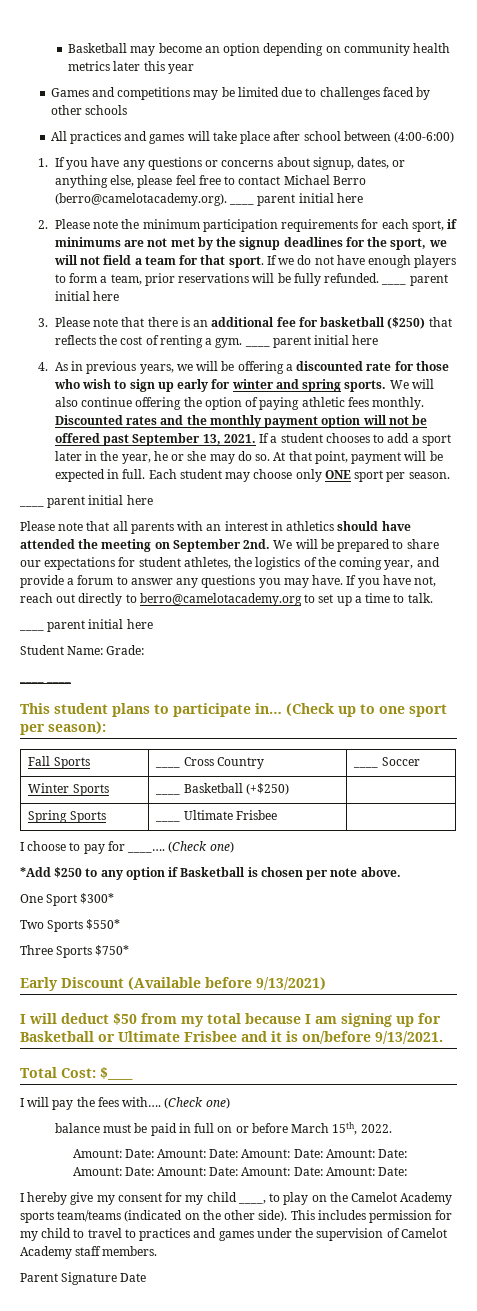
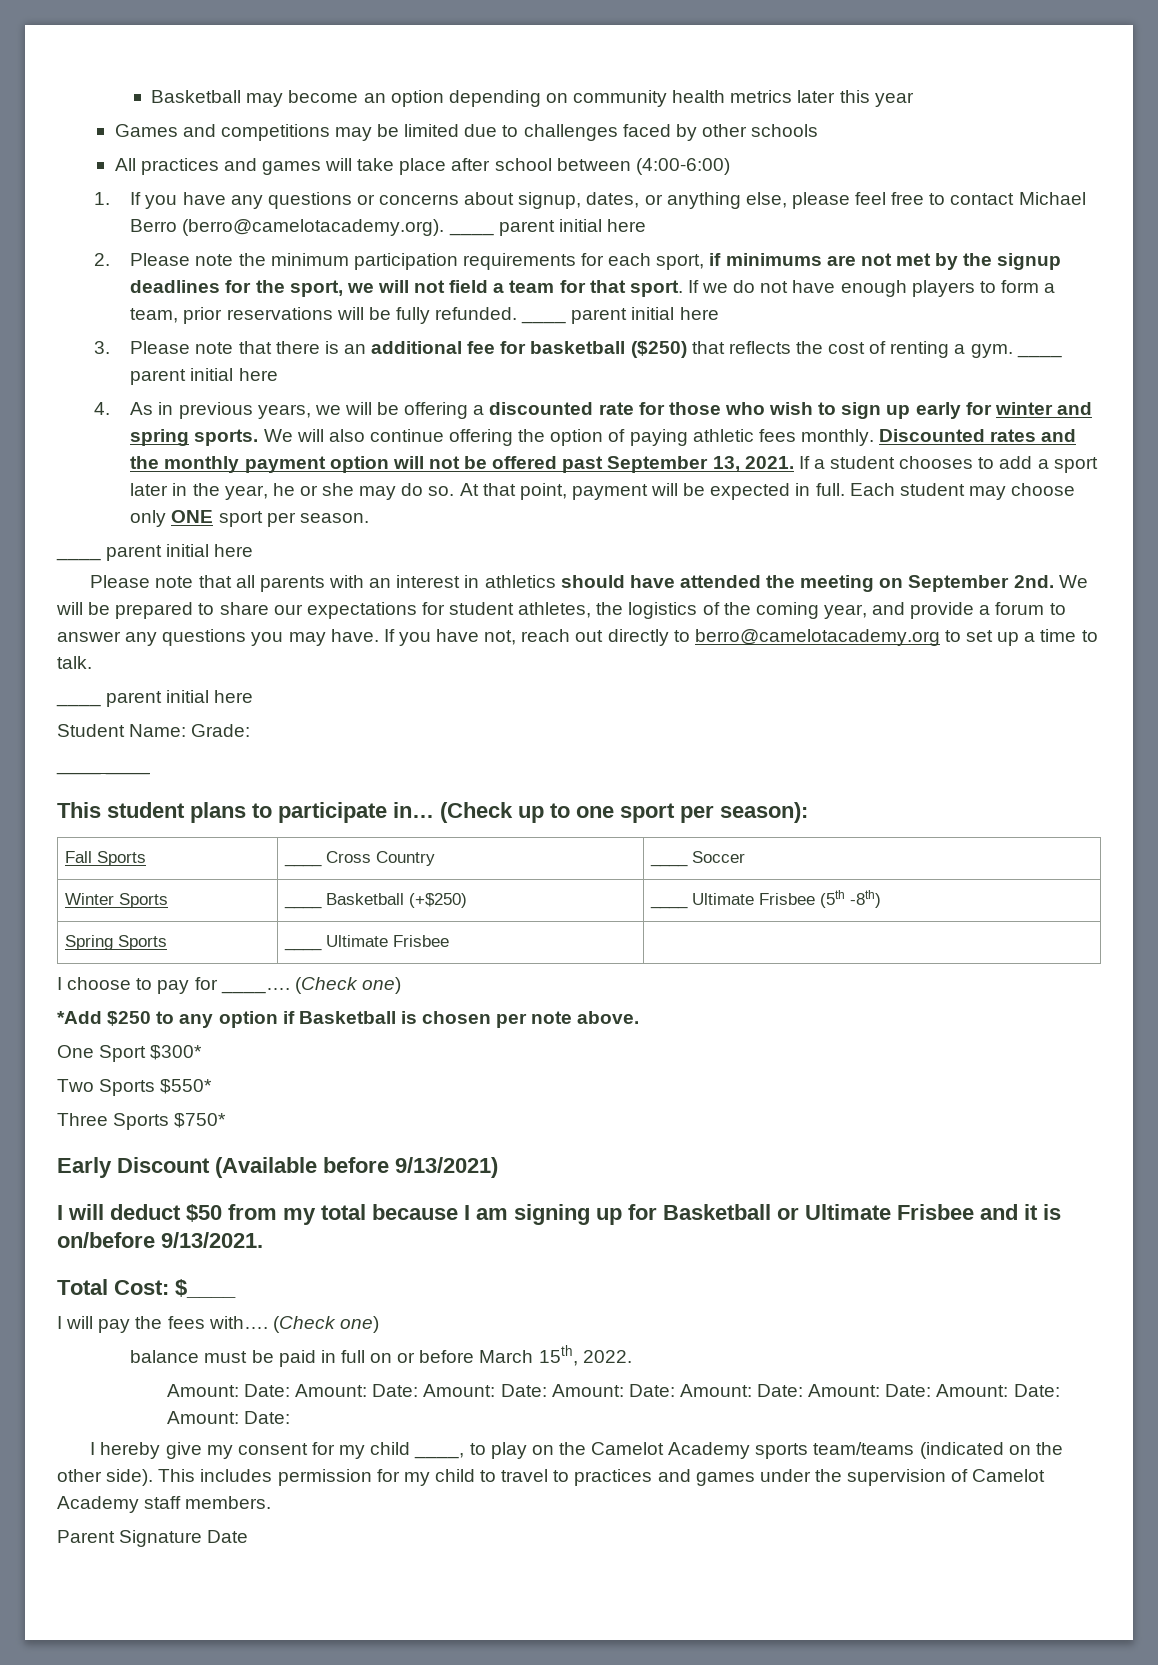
- Winter Sports | ____ Basketball (+$250) |
+ Winter Sports | ____ Basketball (+$250) | ____ Ultimate Frisbee (5th -8th)

